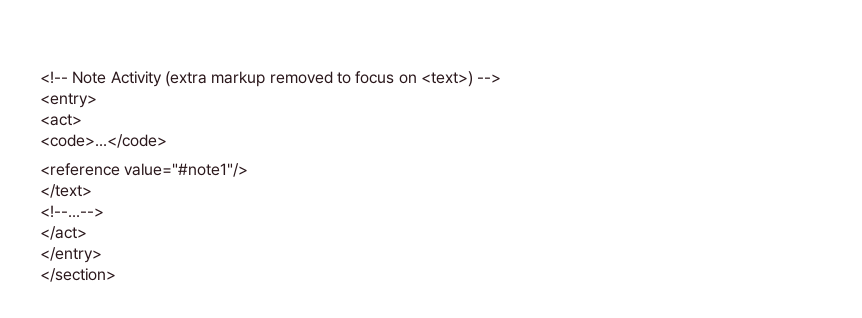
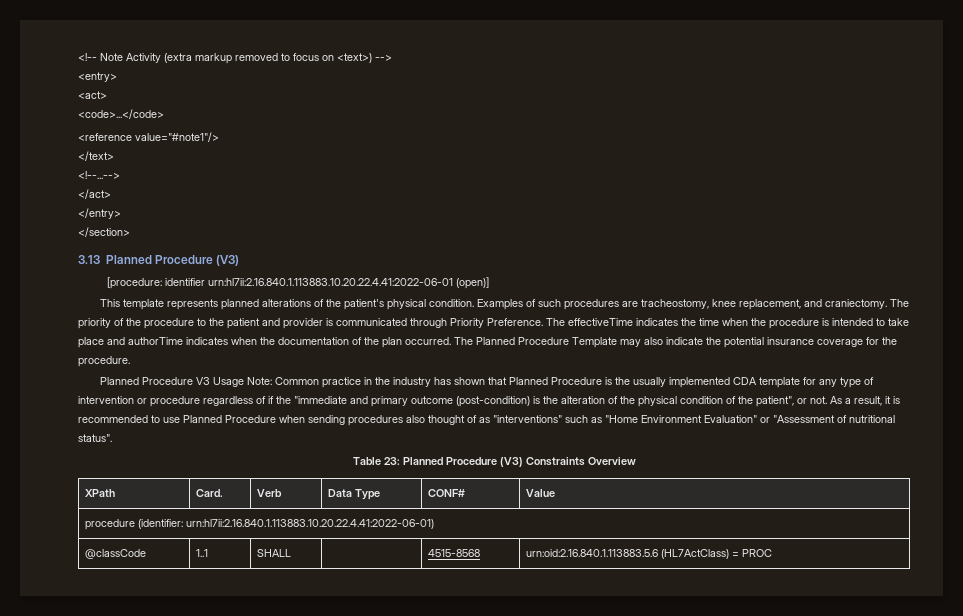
+ 3.13 Planned Procedure (V3)
+ [procedure: identifier urn:hl7ii:2.16.840.1.113883.10.20.22.4.41:2022-06-01 (open)]
+ This template represents planned alterations of the patient's physical condition. Examples of such procedures are tracheostomy, knee replacement, and craniectomy. The priority of the procedure to the patient and provider is communicated through Priority Preference. The effectiveTime indicates the time when the procedure is intended to take place and authorTime indicates when the documentation of the plan occurred. The Planned Procedure Template may also indicate the potential insurance coverage for the procedure.
+ Planned Procedure V3 Usage Note: Common practice in the industry has shown that Planned Procedure is the usually implemented CDA template for any type of intervention or procedure regardless of if the "immediate and primary outcome (post-condition) is the alteration of the physical condition of the patient", or not. As a result, it is recommended to use Planned Procedure when sending procedures also thought of as "interventions" such as "Home Environment Evaluation" or "Assessment of nutritional status".
+ Table 23: Planned Procedure (V3) Constraints Overview
+ XPath | Card. | Verb | Data Type | CONF# | Value
+ procedure (identifier: urn:hl7ii:2.16.840.1.113883.10.20.22.4.41:2022-06-01)
+ @classCode | 1..1 | SHALL | | 4515-8568 | urn:oid:2.16.840.1.113883.5.6 (HL7ActClass) = PROC

